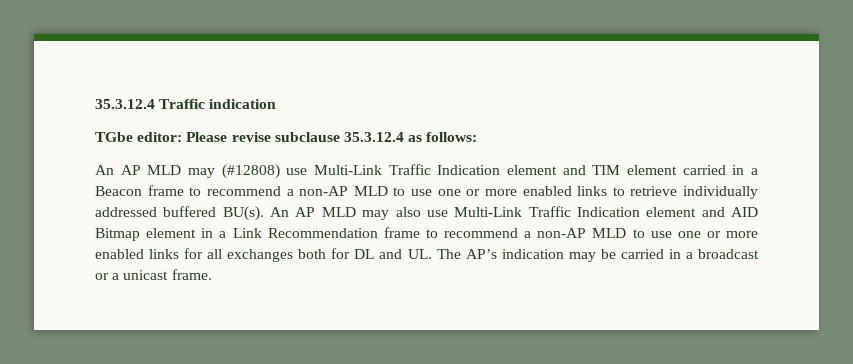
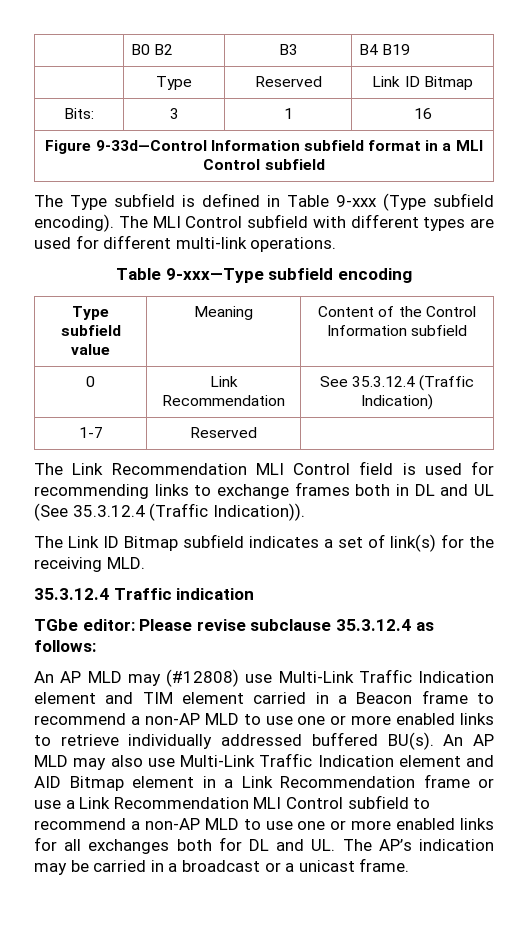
+ | B0 B2 | B3 | B4 B19
+ | Type | Reserved | Link ID Bitmap
+ Bits: | 3 | 1 | 16
+ Figure 9-33d—Control Information subfield format in a MLI Control subfield
+ The Type subfield is defined in Table 9-xxx (Type subfield encoding). The MLI Control subfield with different types are used for different multi-link operations.
+ Table 9-xxx—Type subfield encoding
+ Type subfield value | Meaning | Content of the Control Information subfield
+ 0 | Link Recommendation | See 35.3.12.4 (Traffic Indication)
+ 1-7 | Reserved |
+ The Link Recommendation MLI Control field is used for recommending links to exchange frames both in DL and UL (See 35.3.12.4 (Traffic Indication)).
+ The Link ID Bitmap subfield indicates a set of link(s) for the receiving MLD.
- An AP MLD may also use Multi-Link Traffic Indication element and AID Bitmap element in a Link Recommendation frame to recommend a non-AP MLD to use one or more enabled links for all exchanges both for DL and UL. The AP’s indication may be carried in a broadcast or a unicast frame.
+ An AP MLD may also use Multi-Link Traffic Indication element and AID Bitmap element in a Link Recommendation frame or use a Link Recommendation MLI Control subfield to recommend a non-AP MLD to use one or more enabled links for all exchanges both for DL and UL. The AP’s indication may be carried in a broadcast or a unicast frame.

